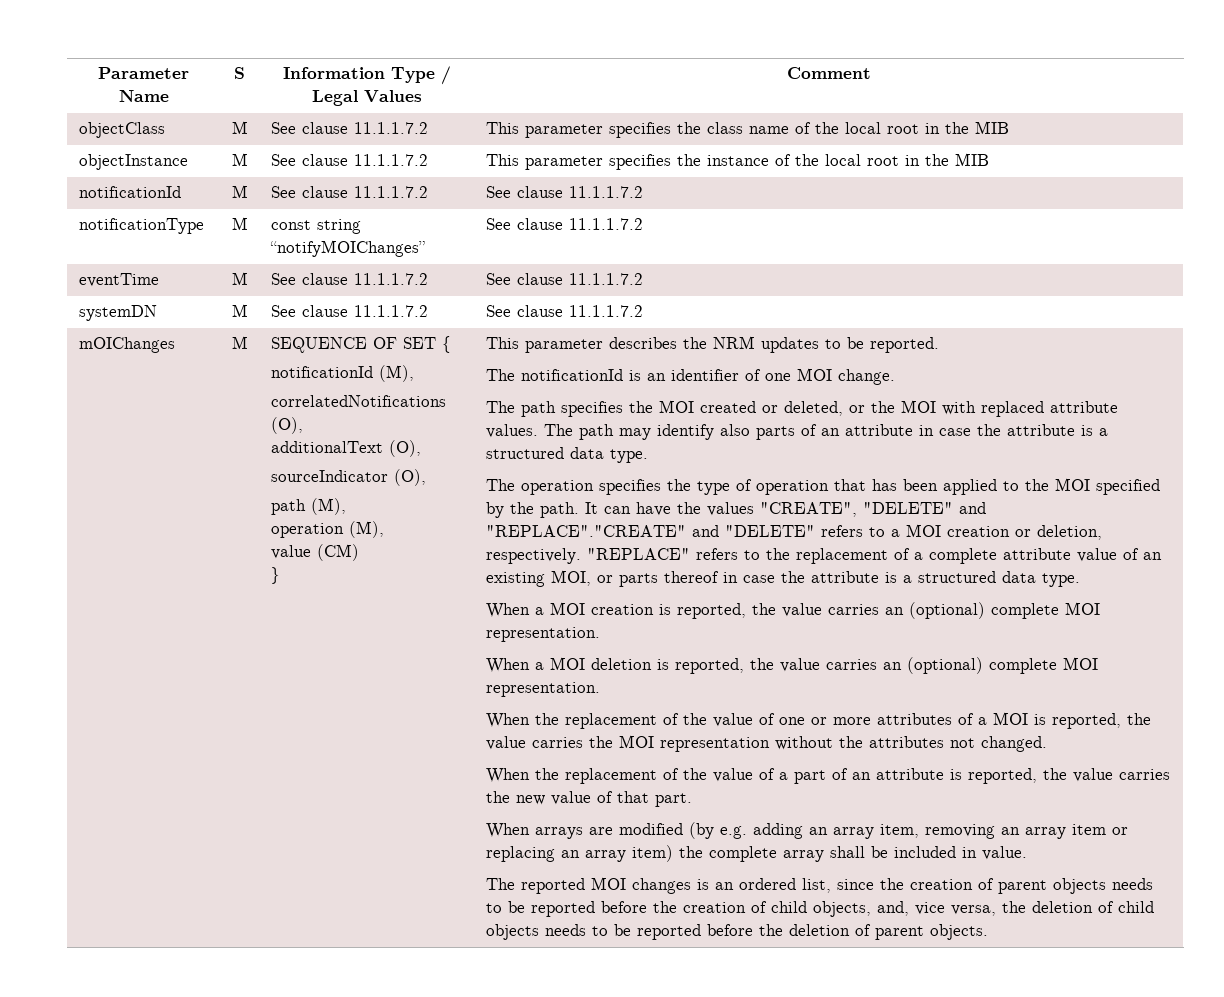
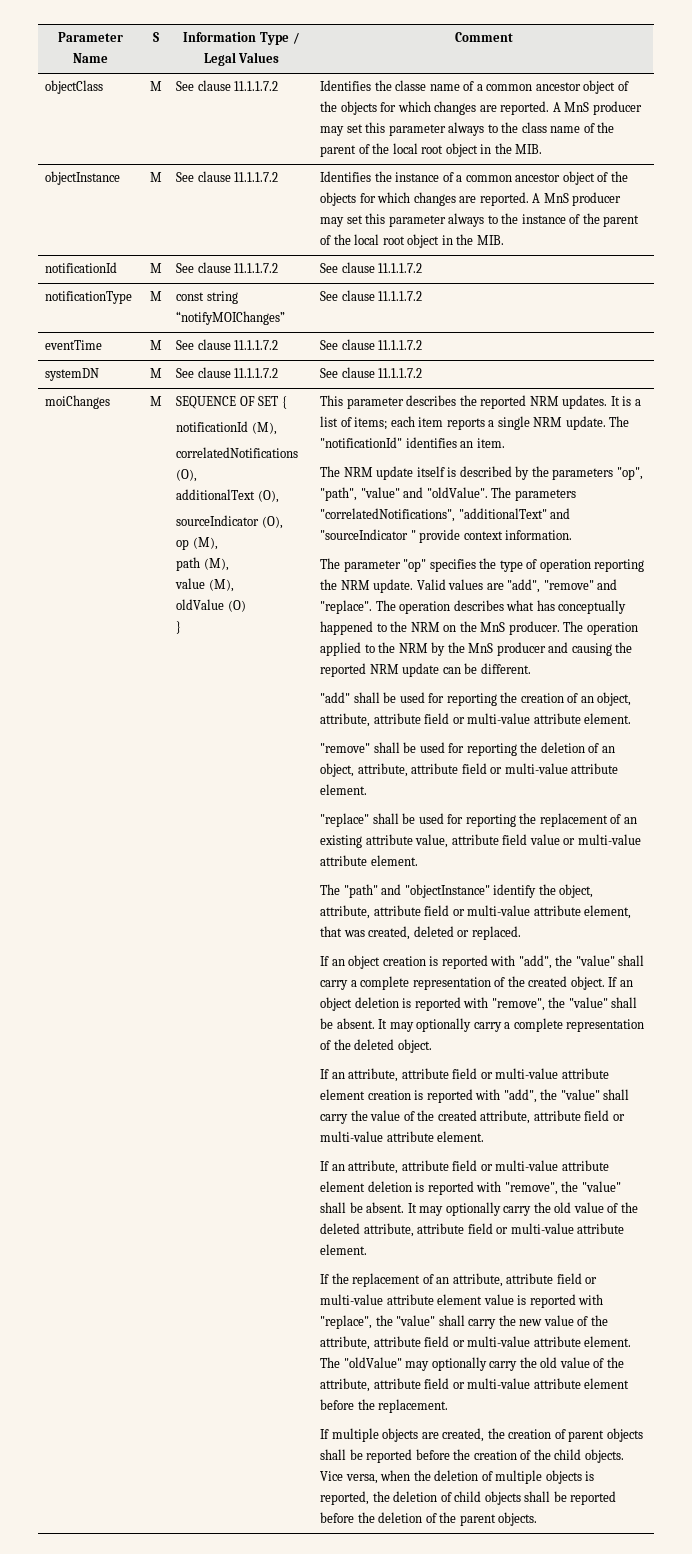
- This parameter specifies the class name of the local root in the MIB
+ Identifies the classe name of a common ancestor object of the objects for which changes are reported. A MnS producer may set this parameter always to the class name of the parent of the local root object in the MIB.
- This parameter specifies the instance of the local root in the MIB
+ Identifies the instance of a common ancestor object of the objects for which changes are reported. A MnS producer may set this parameter always to the instance of the parent of the local root object in the MIB.
- mOIChanges
+ moiChanges
+ op (M),
- operation (M),
- value (CM)
+ value (M),
+ oldValue (O)
- This parameter describes the NRM updates to be reported.
- The notificationId is an identifier of one MOI change.
- The path specifies the MOI created or deleted, or the MOI with replaced attribute values. The path may identify also parts of an attribute in case the attribute is a structured data type.
- The operation specifies the type of operation that has been applied to the MOI specified by the path. It can have the values "CREATE", "DELETE" and "REPLACE"."CREATE" and "DELETE" refers to a MOI creation or deletion, respectively. "REPLACE" refers to the replacement of a complete attribute value of an existing MOI, or parts thereof in case the attribute is a structured data type.
- When a MOI creation is reported, the value carries an (optional) complete MOI representation.
- When a MOI deletion is reported, the value carries an (optional) complete MOI representation.
- When the replacement of the value of one or more attributes of a MOI is reported, the value carries the MOI representation without the attributes not changed.
- When the replacement of the value of a part of an attribute is reported, the value carries the new value of that part.
- When arrays are modified (by e.g. adding an array item, removing an array item or replacing an array item) the complete array shall be included in value.
- The reported MOI changes is an ordered list, since the creation of parent objects needs to be reported before the creation of child objects, and, vice versa, the deletion of child objects needs to be reported before the deletion of parent objects.
+ This parameter describes the reported NRM updates. It is a list of items; each item reports a single NRM update. The "notificationId" identifies an item.
+ The NRM update itself is described by the parameters "op", "path", "value" and "oldValue". The parameters "correlatedNotifications", "additionalText" and "sourceIndicator " provide context information.
+ The parameter "op" specifies the type of operation reporting the NRM update. Valid values are "add", "remove" and "replace". The operation describes what has conceptually happened to the NRM on the MnS producer. The operation applied to the NRM by the MnS producer and causing the reported NRM update can be different.
+ "add" shall be used for reporting the creation of an object, attribute, attribute field or multi-value attribute element.
+ "remove" shall be used for reporting the deletion of an object, attribute, attribute field or multi-value attribute element.
+ "replace" shall be used for reporting the replacement of an existing attribute value, attribute field value or multi-value attribute element.
+ The "path" and "objectInstance" identify the object, attribute, attribute field or multi-value attribute element, that was created, deleted or replaced.
+ If an object creation is reported with "add", the "value" shall carry a complete representation of the created object. If an object deletion is reported with "remove", the "value" shall be absent. It may optionally carry a complete representation of the deleted object.
+ If an attribute, attribute field or multi-value attribute element creation is reported with "add", the "value" shall carry the value of the created attribute, attribute field or multi-value attribute element.
+ If an attribute, attribute field or multi-value attribute element deletion is reported with "remove", the "value" shall be absent. It may optionally carry the old value of the deleted attribute, attribute field or multi-value attribute element.
+ If the replacement of an attribute, attribute field or multi-value attribute element value is reported with "replace", the "value" shall carry the new value of the attribute, attribute field or multi-value attribute element. The "oldValue" may optionally carry the old value of the attribute, attribute field or multi-value attribute element before the replacement.
+ If multiple objects are created, the creation of parent objects shall be reported before the creation of the child objects. Vice versa, when the deletion of multiple objects is reported, the deletion of child objects shall be reported before the deletion of the parent objects.

